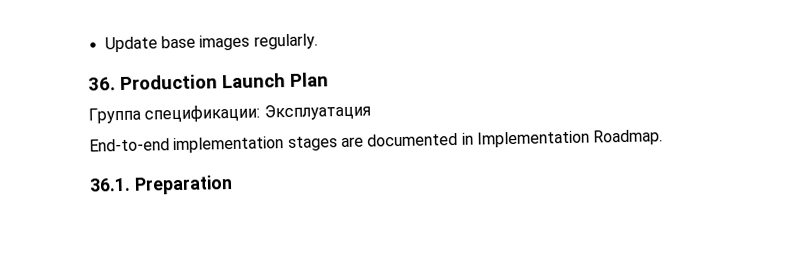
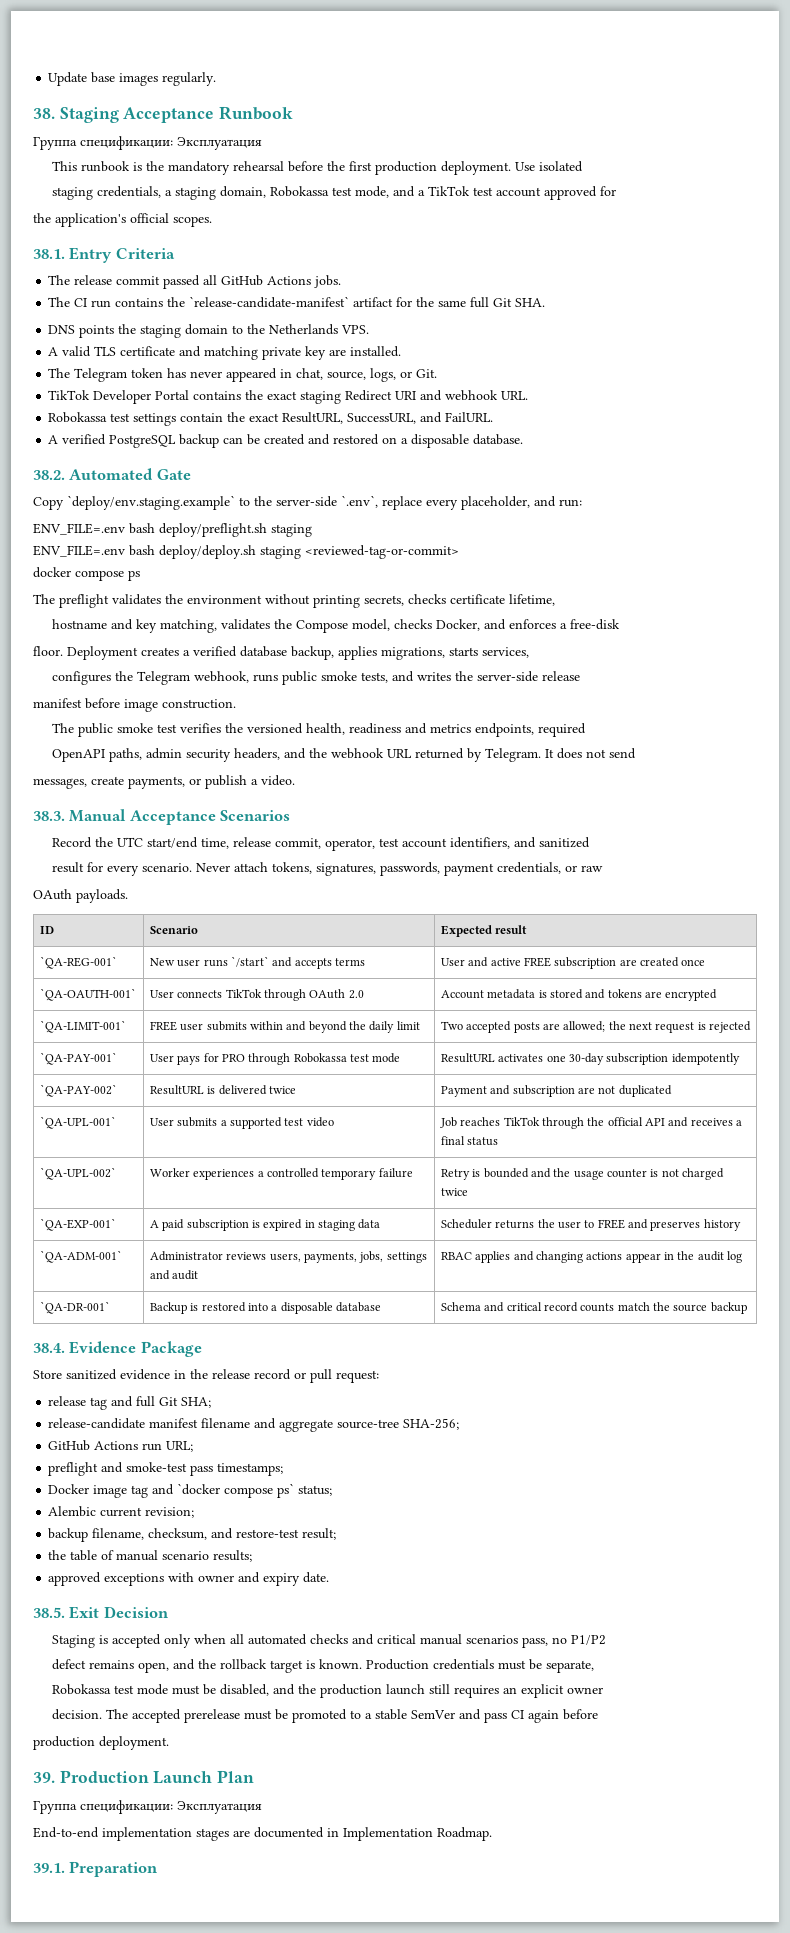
- 36. Production Launch Plan
+ 38. Staging Acceptance Runbook
+ Группа спецификации: Эксплуатация
+ This runbook is the mandatory rehearsal before the first production deployment. Use isolated
+ staging credentials, a staging domain, Robokassa test mode, and a TikTok test account approved for
+ the application's official scopes.
+ 38.1. Entry Criteria
+ The release commit passed all GitHub Actions jobs.
+ The CI run contains the `release-candidate-manifest` artifact for the same full Git SHA.
+ DNS points the staging domain to the Netherlands VPS.
+ A valid TLS certificate and matching private key are installed.
+ The Telegram token has never appeared in chat, source, logs, or Git.
+ TikTok Developer Portal contains the exact staging Redirect URI and webhook URL.
+ Robokassa test settings contain the exact ResultURL, SuccessURL, and FailURL.
+ A verified PostgreSQL backup can be created and restored on a disposable database.
+ 38.2. Automated Gate
+ Copy `deploy/env.staging.example` to the server-side `.env`, replace every placeholder, and run:
+ ENV_FILE=.env bash deploy/preflight.sh staging
+ ENV_FILE=.env bash deploy/deploy.sh staging <reviewed-tag-or-commit>
+ docker compose ps
+ The preflight validates the environment without printing secrets, checks certificate lifetime,
+ hostname and key matching, validates the Compose model, checks Docker, and enforces a free-disk
+ floor. Deployment creates a verified database backup, applies migrations, starts services,
+ configures the Telegram webhook, runs public smoke tests, and writes the server-side release
+ manifest before image construction.
+ The public smoke test verifies the versioned health, readiness and metrics endpoints, required
+ OpenAPI paths, admin security headers, and the webhook URL returned by Telegram. It does not send
+ messages, create payments, or publish a video.
+ 38.3. Manual Acceptance Scenarios
+ Record the UTC start/end time, release commit, operator, test account identifiers, and sanitized
+ result for every scenario. Never attach tokens, signatures, passwords, payment credentials, or raw
+ OAuth payloads.
+ ID | Scenario | Expected result
+ `QA-REG-001` | New user runs `/start` and accepts terms | User and active FREE subscription are created once
+ `QA-OAUTH-001` | User connects TikTok through OAuth 2.0 | Account metadata is stored and tokens are encrypted
+ `QA-LIMIT-001` | FREE user submits within and beyond the daily limit | Two accepted posts are allowed; the next request is rejected
+ `QA-PAY-001` | User pays for PRO through Robokassa test mode | ResultURL activates one 30-day subscription idempotently
+ `QA-PAY-002` | ResultURL is delivered twice | Payment and subscription are not duplicated
+ `QA-UPL-001` | User submits a supported test video | Job reaches TikTok through the official API and receives a final status
+ `QA-UPL-002` | Worker experiences a controlled temporary failure | Retry is bounded and the usage counter is not charged twice
+ `QA-EXP-001` | A paid subscription is expired in staging data | Scheduler returns the user to FREE and preserves history
+ `QA-ADM-001` | Administrator reviews users, payments, jobs, settings and audit | RBAC applies and changing actions appear in the audit log
+ `QA-DR-001` | Backup is restored into a disposable database | Schema and critical record counts match the source backup
+ 38.4. Evidence Package
+ Store sanitized evidence in the release record or pull request:
+ release tag and full Git SHA;
+ release-candidate manifest filename and aggregate source-tree SHA-256;
+ GitHub Actions run URL;
+ preflight and smoke-test pass timestamps;
+ Docker image tag and `docker compose ps` status;
+ Alembic current revision;
+ backup filename, checksum, and restore-test result;
+ the table of manual scenario results;
+ approved exceptions with owner and expiry date.
+ 38.5. Exit Decision
+ Staging is accepted only when all automated checks and critical manual scenarios pass, no P1/P2
+ defect remains open, and the rollback target is known. Production credentials must be separate,
+ Robokassa test mode must be disabled, and the production launch still requires an explicit owner
+ decision. The accepted prerelease must be promoted to a stable SemVer and pass CI again before
+ production deployment.
+ 39. Production Launch Plan
- 36.1. Preparation
+ 39.1. Preparation

